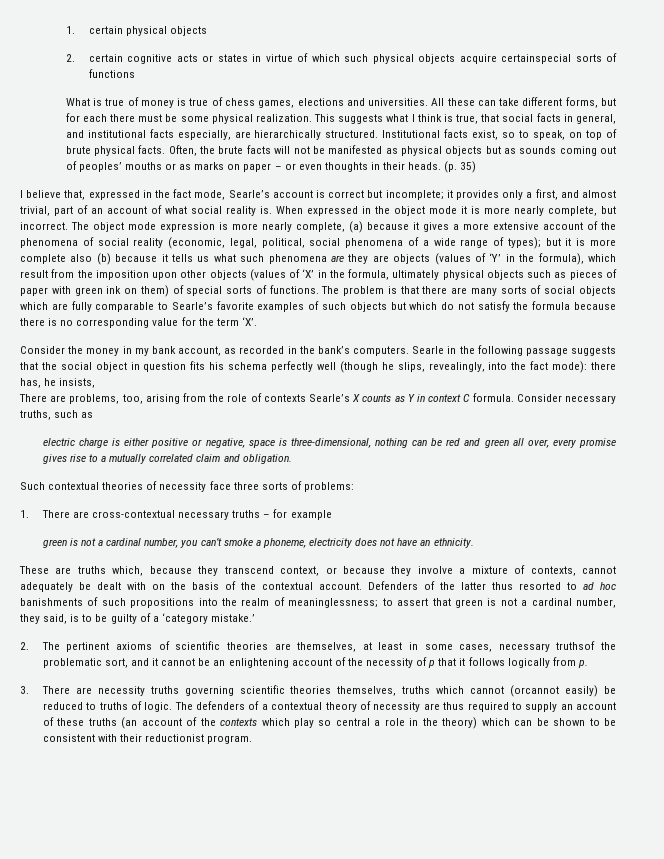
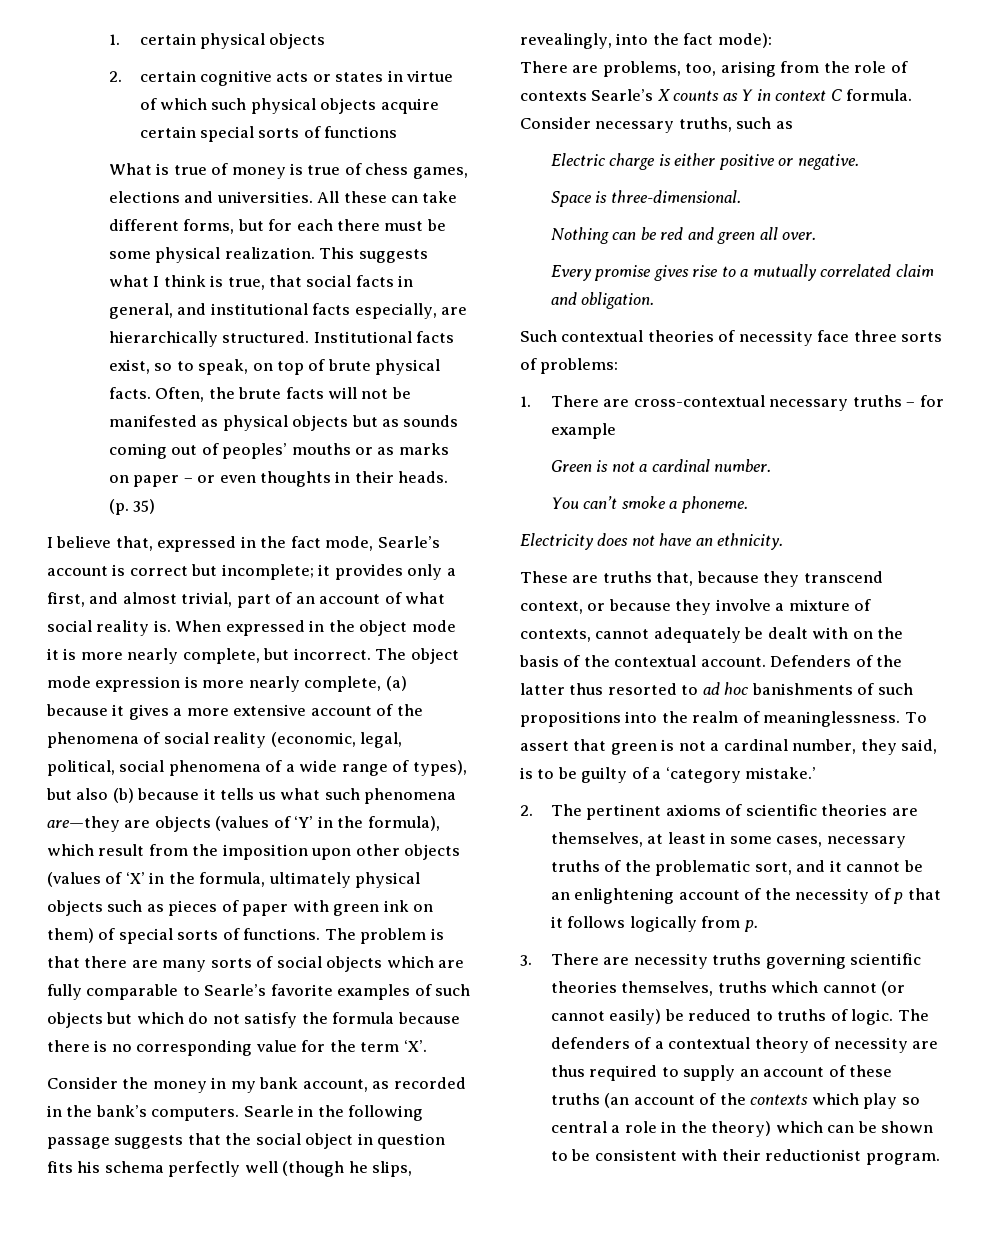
- 2. certain cognitive acts or states in virtue of which such physical objects acquire certainspecial sorts of functions
+ 2. certain cognitive acts or states in virtue of which such physical objects acquire certain special sorts of functions
- The object mode expression is more nearly complete, (a) because it gives a more extensive account of the phenomena of social reality (economic, legal, political, social phenomena of a wide range of types); but it is more complete also (b) because it tells us what such phenomena are they are objects (values of ‘Y’ in the formula), which result from the imposition upon other objects (values of ‘X’ in the formula, ultimately physical objects such as pieces of paper with green ink on them) of special sorts of functions.
+ The object mode expression is more nearly complete, (a) because it gives a more extensive account of the phenomena of social reality (economic, legal, political, social phenomena of a wide range of types), but also (b) because it tells us what such phenomena are—they are objects (values of ‘Y’ in the formula), which result from the imposition upon other objects (values of ‘X’ in the formula, ultimately physical objects such as pieces of paper with green ink on them) of special sorts of functions.
- Searle in the following passage suggests that the social object in question fits his schema perfectly well (though he slips, revealingly, into the fact mode): there has, he insists,
+ Searle in the following passage suggests that the social object in question fits his schema perfectly well (though he slips, revealingly, into the fact mode):
- electric charge is either positive or negative, space is three-dimensional, nothing can be red and green all over, every promise gives rise to a mutually correlated claim and obligation.
+ Electric charge is either positive or negative.
+ Space is three-dimensional.
+ Nothing can be red and green all over.
+ Every promise gives rise to a mutually correlated claim and obligation.
- green is not a cardinal number, you can’t smoke a phoneme, electricity does not have an ethnicity.
+ Green is not a cardinal number.
+ You can’t smoke a phoneme.
+ Electricity does not have an ethnicity.
- These are truths which, because they transcend context, or because they involve a mixture of contexts, cannot adequately be dealt with on the basis of the contextual account.
+ These are truths that, because they transcend context, or because they involve a mixture of contexts, cannot adequately be dealt with on the basis of the contextual account.
- Defenders of the latter thus resorted to ad hoc banishments of such propositions into the realm of meaninglessness; to assert that green is not a cardinal number, they said, is to be guilty of a ‘category mistake.’
+ Defenders of the latter thus resorted to ad hoc banishments of such propositions into the realm of meaninglessness. To assert that green is not a cardinal number, they said, is to be guilty of a ‘category mistake.’
- 2. The pertinent axioms of scientific theories are themselves, at least in some cases, necessary truthsof the problematic sort, and it cannot be an enlightening account of the necessity of p that it follows logically from p.
+ 2. The pertinent axioms of scientific theories are themselves, at least in some cases, necessary truths of the problematic sort, and it cannot be an enlightening account of the necessity of p that it follows logically from p.
- 3. There are necessity truths governing scientific theories themselves, truths which cannot (orcannot easily) be reduced to truths of logic.
+ 3. There are necessity truths governing scientific theories themselves, truths which cannot (or cannot easily) be reduced to truths of logic.

